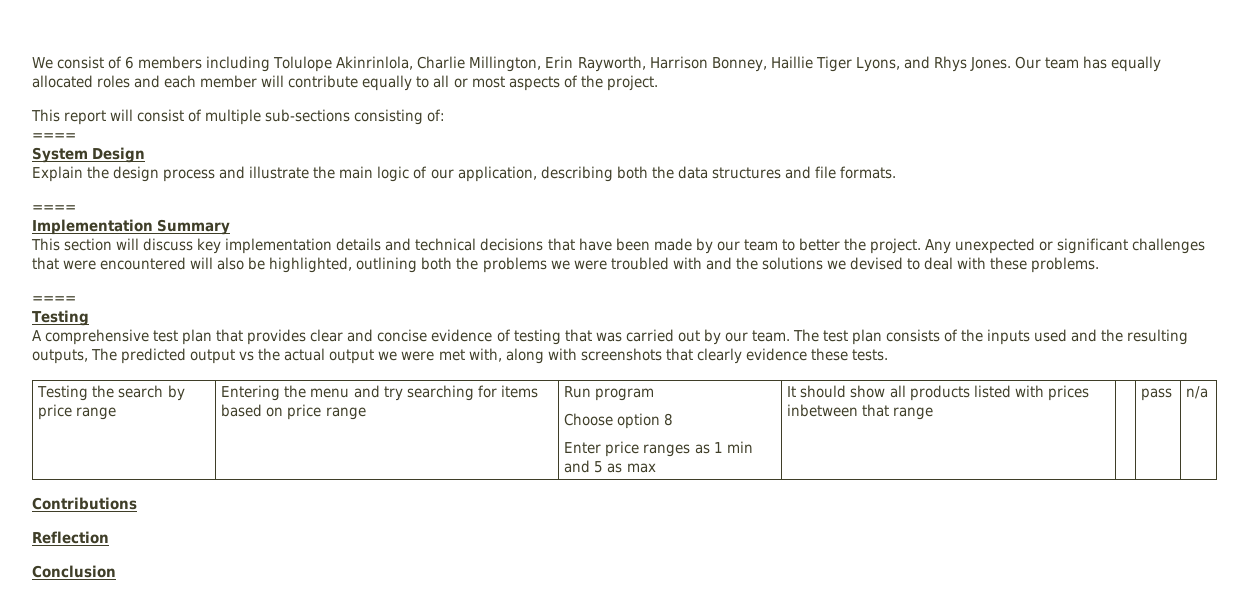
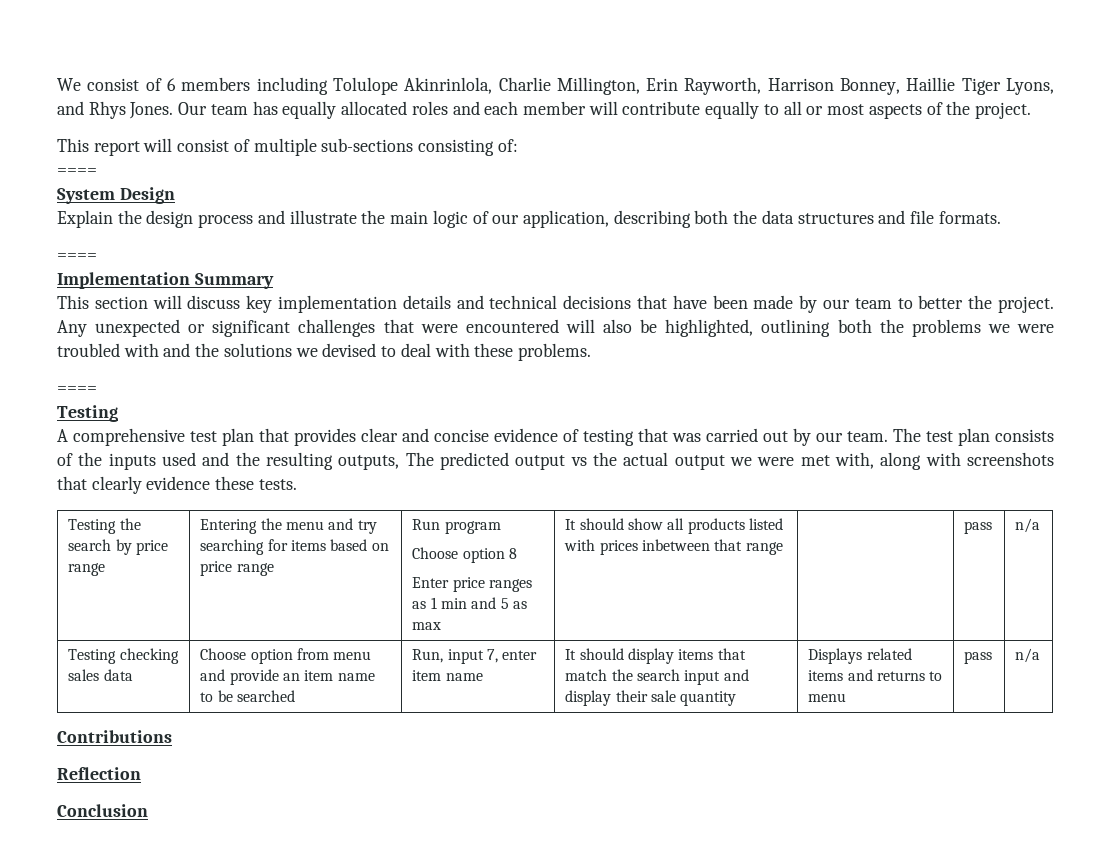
+ Testing checking sales data | Choose option from menu and provide an item name to be searched | Run, input 7, enter item name | It should display items that match the search input and display their sale quantity | Displays related items and returns to menu | pass | n/a

